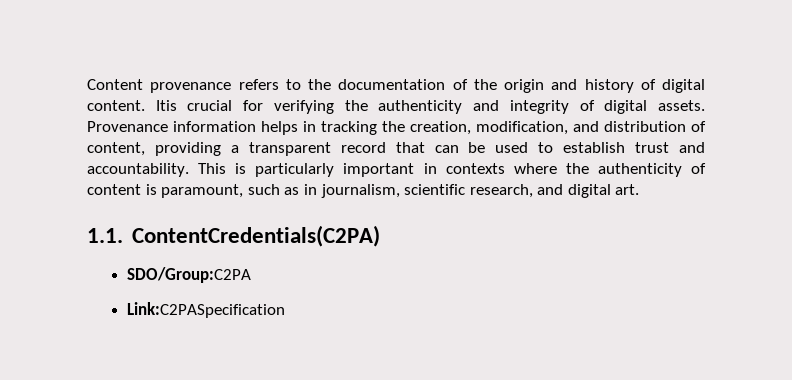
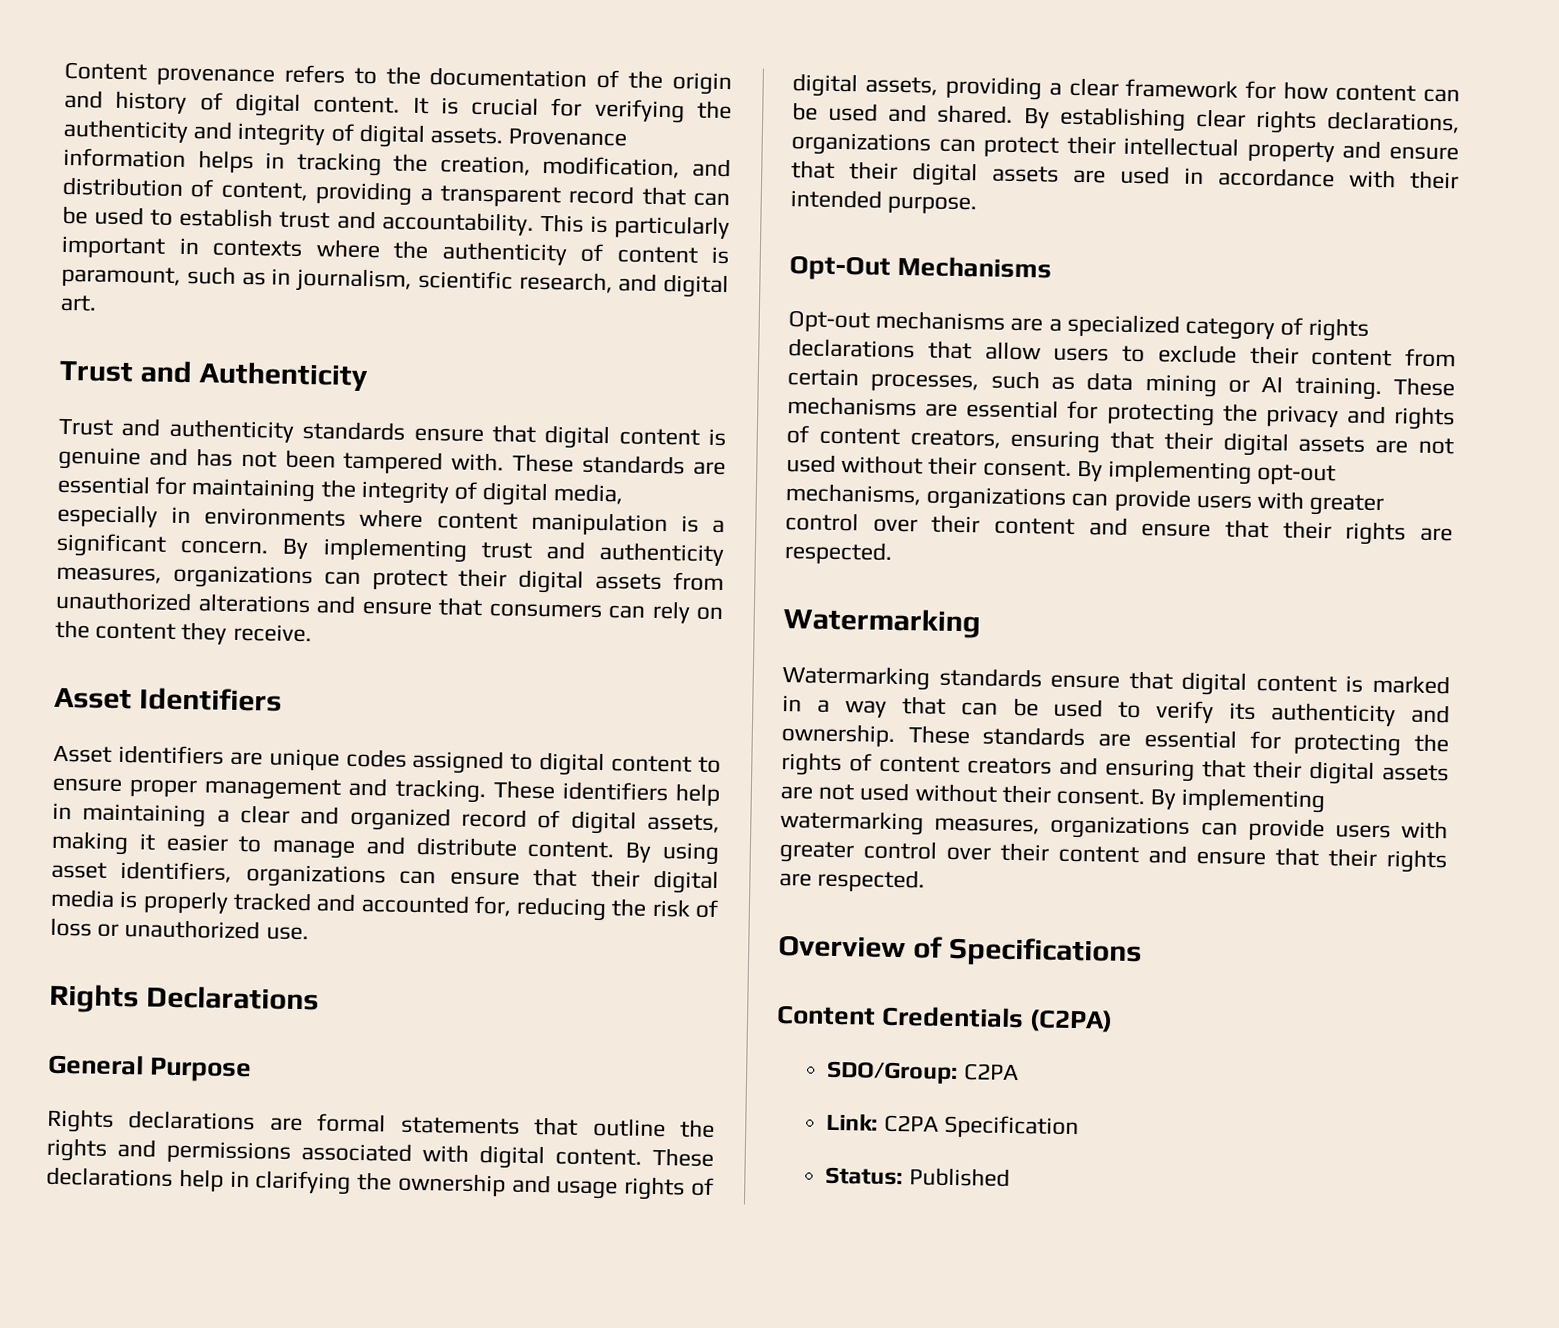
- Itis crucial for verifying the authenticity and integrity of digital assets.
+ It is crucial for verifying the authenticity and integrity of digital assets.
- 1.1. ContentCredentials(C2PA)
- SDO/Group:C2PA
- Link:C2PASpecification
+ Trust and Authenticity
+ Trust and authenticity standards ensure that digital content is genuine and has not been tampered with. These standards are essential for maintaining the integrity of digital media, especially in environments where content manipulation is a significant concern. By implementing trust and authenticity measures, organizations can protect their digital assets from unauthorized alterations and ensure that consumers can rely on the content they receive.
+ Asset Identifiers
+ Asset identifiers are unique codes assigned to digital content to ensure proper management and tracking. These identifiers help in maintaining a clear and organized record of digital assets, making it easier to manage and distribute content. By using asset identifiers, organizations can ensure that their digital media is properly tracked and accounted for, reducing the risk of loss or unauthorized use.
+ Rights Declarations
+ General Purpose
+ Rights declarations are formal statements that outline the rights and permissions associated with digital content. These declarations help in clarifying the ownership and usage rights of digital assets, providing a clear framework for how content can be used and shared. By establishing clear rights declarations, organizations can protect their intellectual property and ensure that their digital assets are used in accordance with their intended purpose.
+ Opt-Out Mechanisms
+ Opt-out mechanisms are a specialized category of rights declarations that allow users to exclude their content from certain processes, such as data mining or AI training. These mechanisms are essential for protecting the privacy and rights of content creators, ensuring that their digital assets are not used without their consent. By implementing opt-out mechanisms, organizations can provide users with greater control over their content and ensure that their rights are respected.
+ Watermarking
+ Watermarking standards ensure that digital content is marked in a way that can be used to verify its authenticity and ownership. These standards are essential for protecting the rights of content creators and ensuring that their digital assets are not used without their consent. By implementing watermarking measures, organizations can provide users with greater control over their content and ensure that their rights are respected.
+ Overview of Specifications
+ Content Credentials (C2PA)
+ SDO/Group: C2PA
+ Link: C2PA Specification
+ Status: Published

